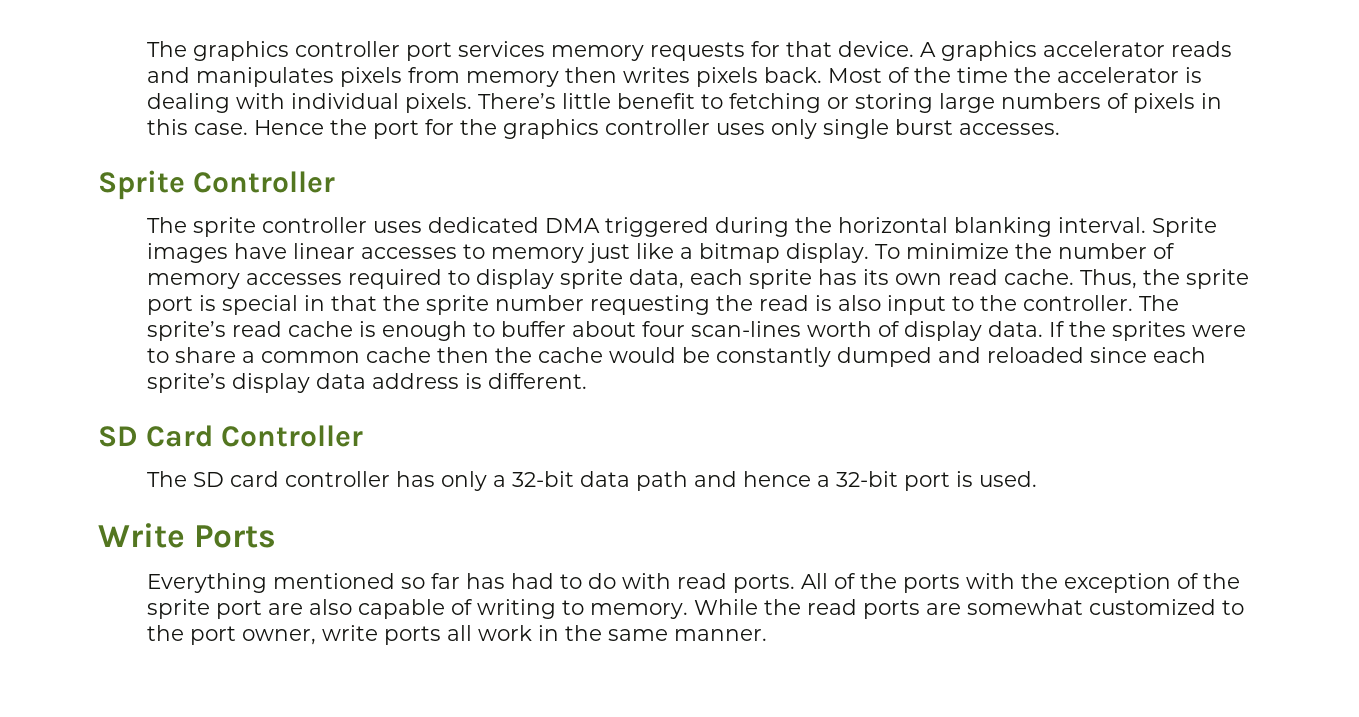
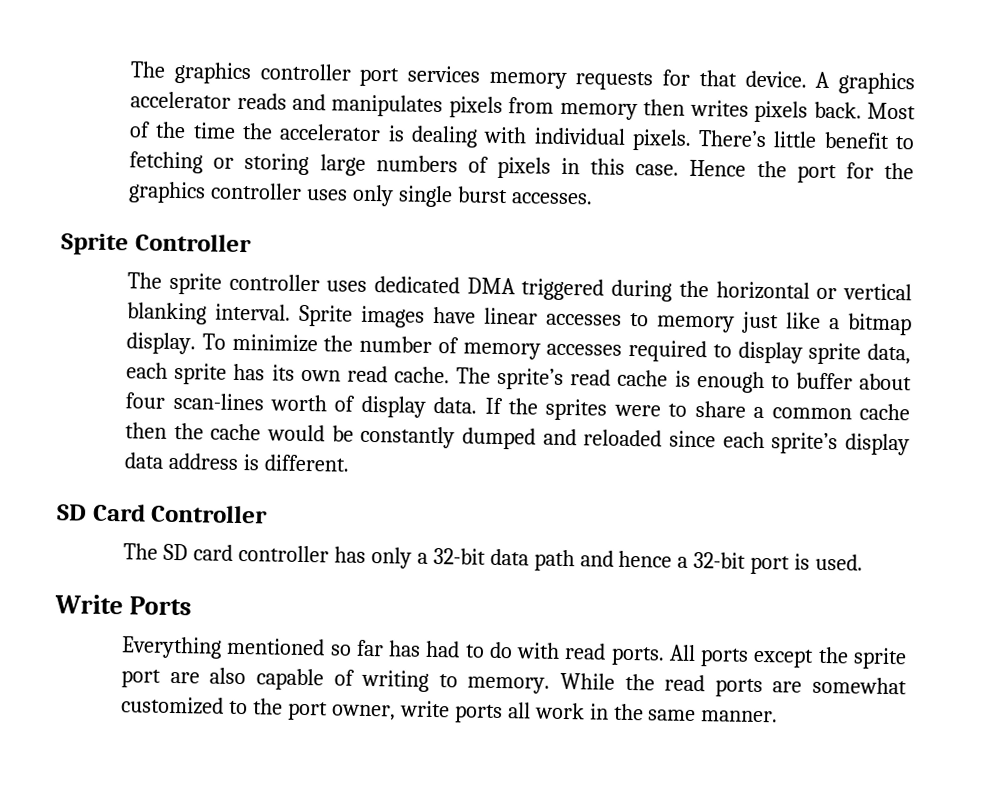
- The sprite controller uses dedicated DMA triggered during the horizontal blanking interval.
+ The sprite controller uses dedicated DMA triggered during the horizontal or vertical blanking interval.
- Thus, the sprite port is special in that the sprite number requesting the read is also input to the controller.
- All of the ports with the exception of the sprite port are also capable of writing to memory.
+ All ports except the sprite port are also capable of writing to memory.

